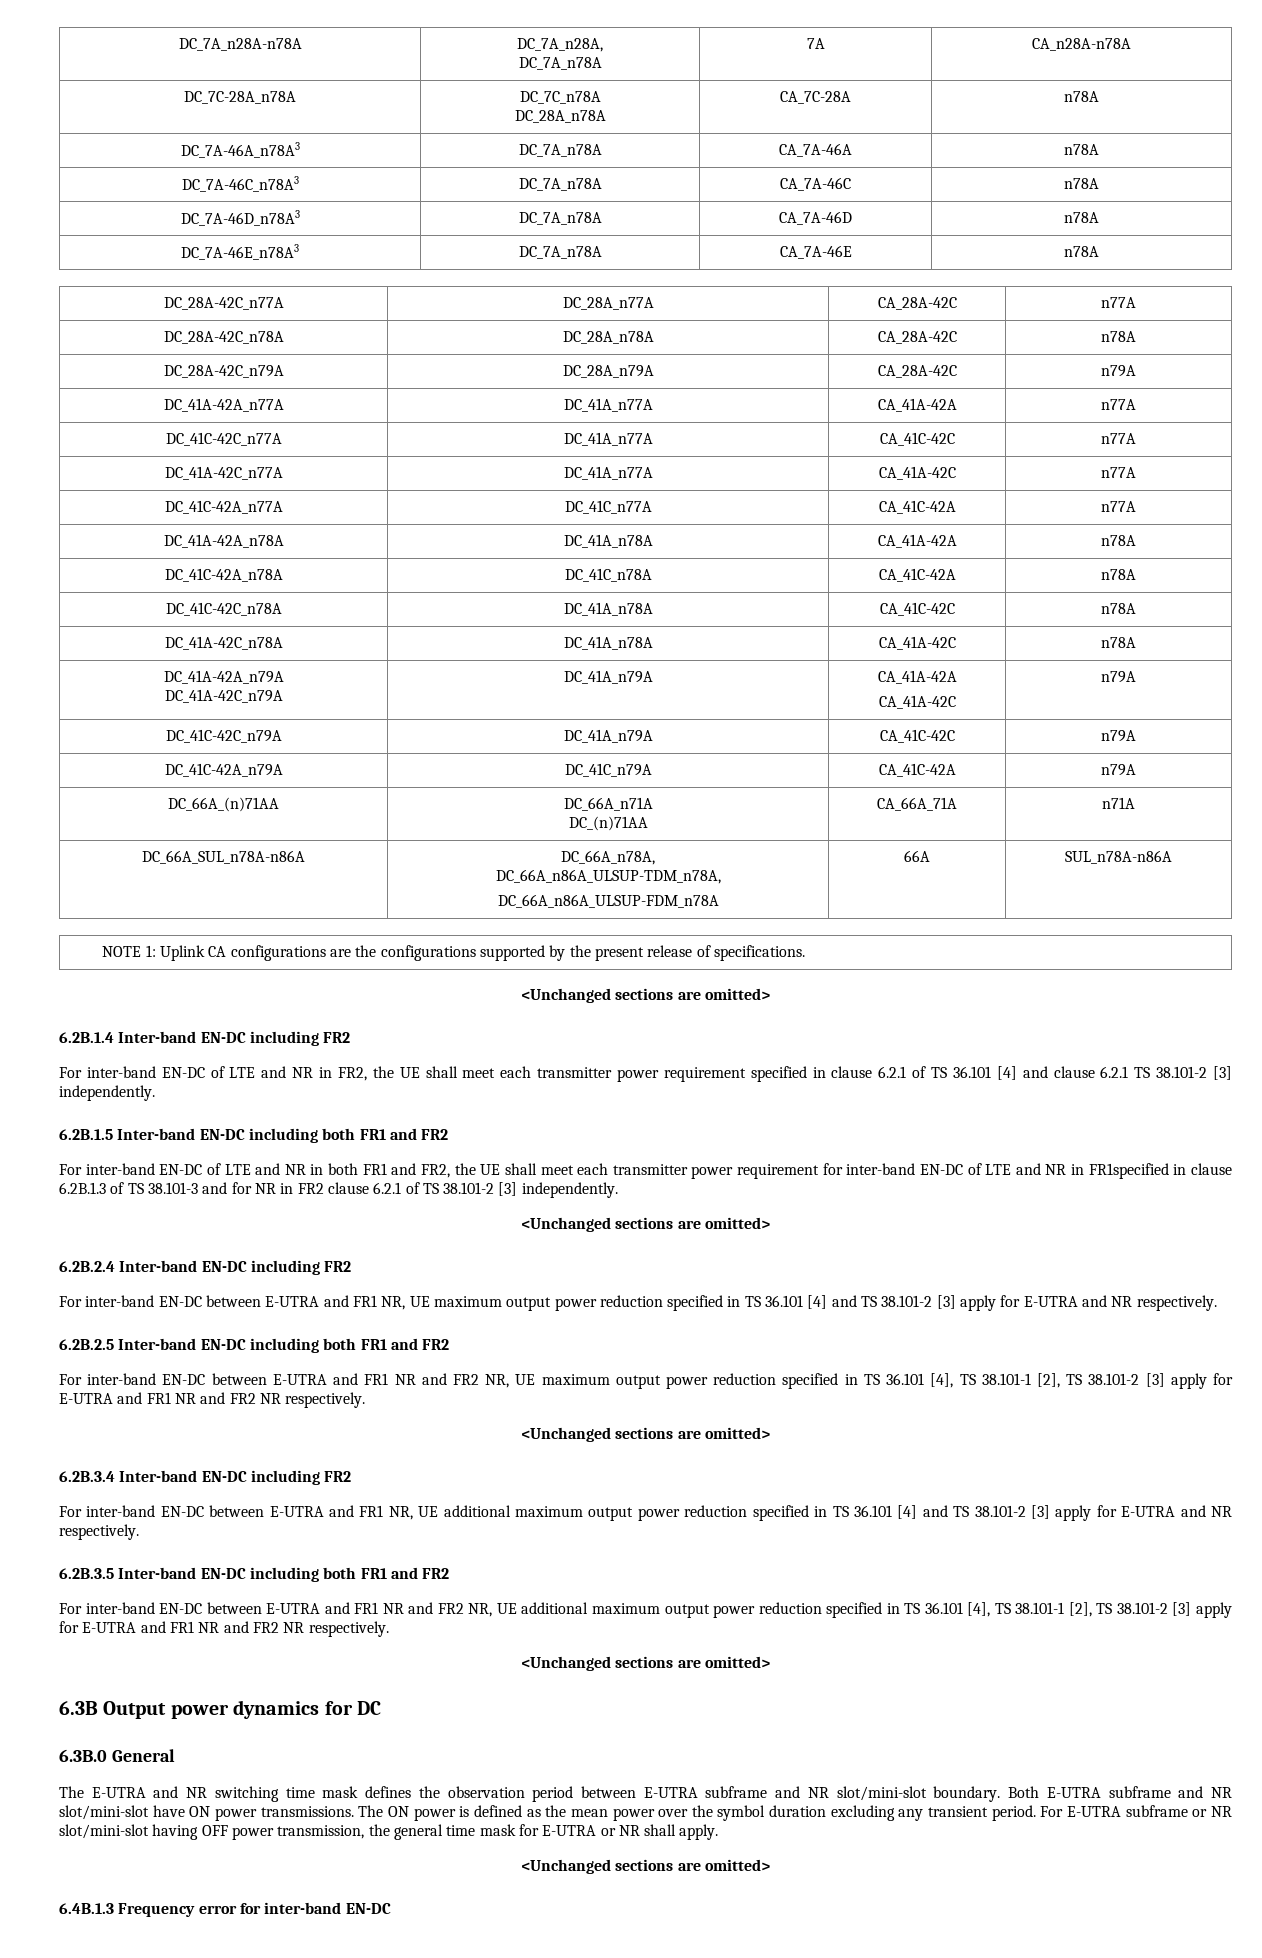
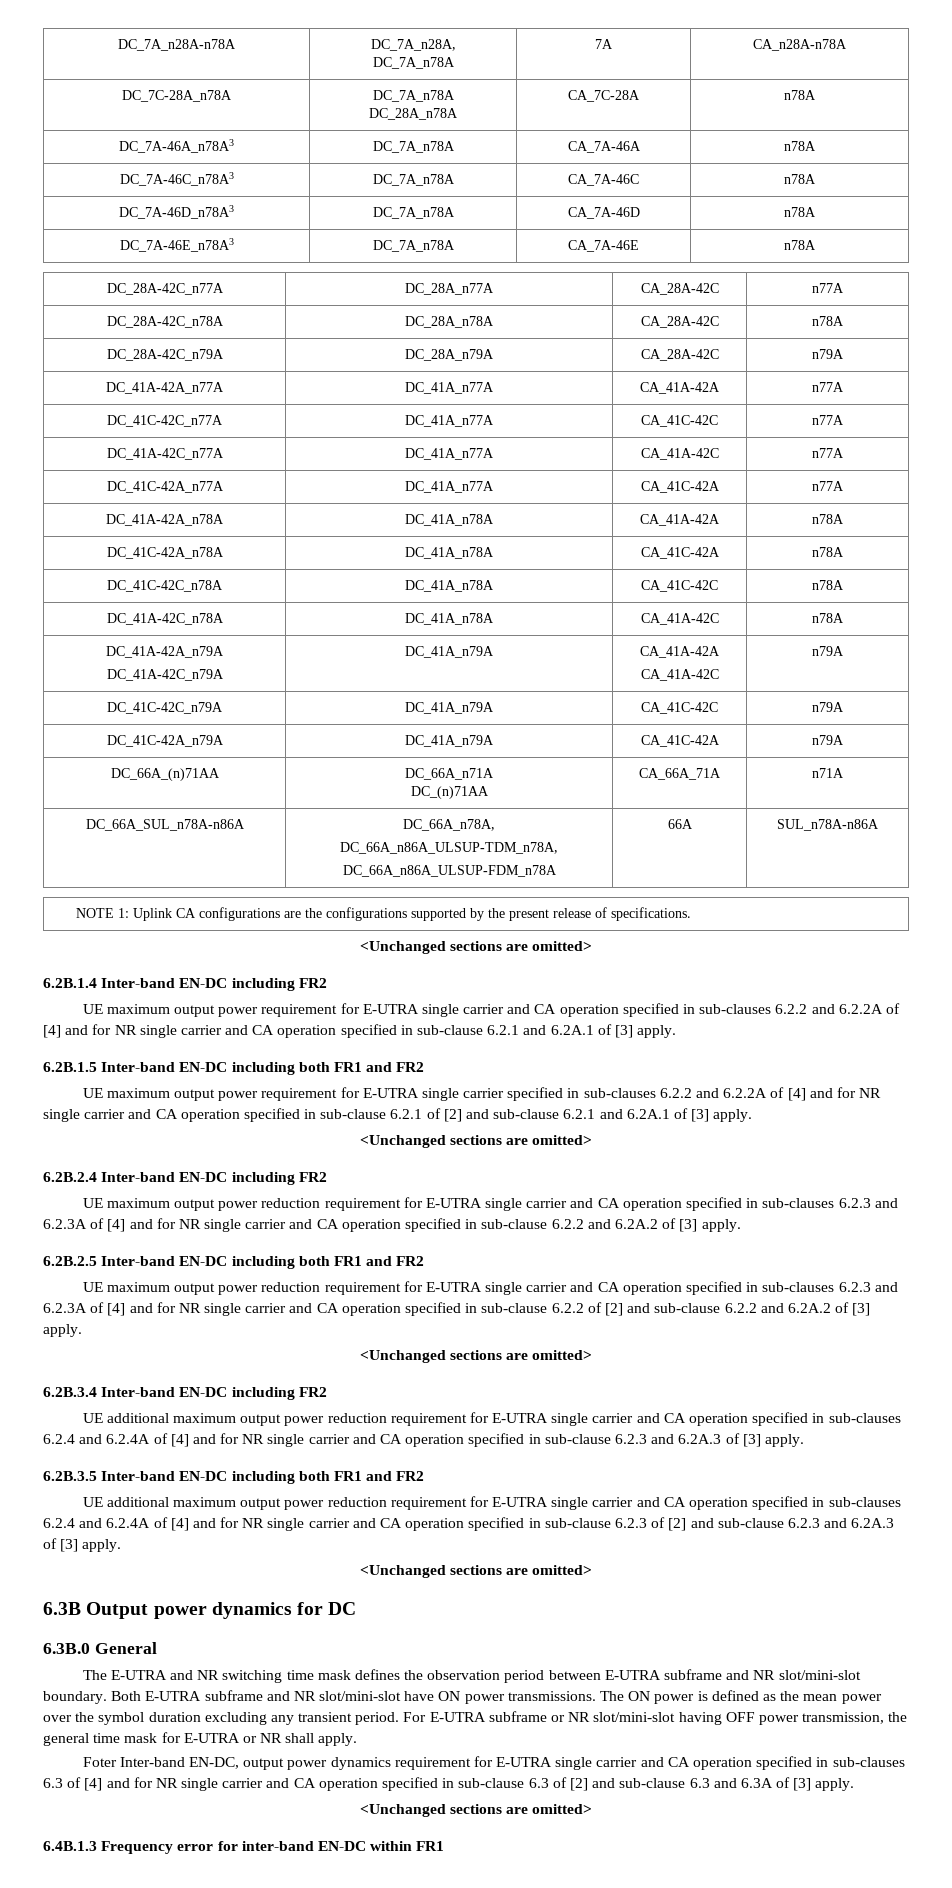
- DC_7C-28A_n78A | DC_7C_n78A
+ DC_7C-28A_n78A | DC_7A_n78A
- DC_41C-42A_n77A | DC_41C_n77A | CA_41C-42A | n77A
+ DC_41C-42A_n77A | DC_41A_n77A | CA_41C-42A | n77A
- DC_41C-42A_n78A | DC_41C_n78A | CA_41C-42A | n78A
+ DC_41C-42A_n78A | DC_41A_n78A | CA_41C-42A | n78A
- DC_41C-42A_n79A | DC_41C_n79A | CA_41C-42A | n79A
+ DC_41C-42A_n79A | DC_41A_n79A | CA_41C-42A | n79A
- For inter-band EN-DC of LTE and NR in FR2, the UE shall meet each transmitter power requirement specified in clause 6.2.1 of TS 36.101 [4] and clause 6.2.1 TS 38.101-2 [3] independently.
+ UE maximum output power requirement for E-UTRA single carrier and CA operation specified in sub-clauses 6.2.2 and 6.2.2A of [4] and for NR single carrier and CA operation specified in sub-clause 6.2.1 and 6.2A.1 of [3] apply.
- For inter-band EN-DC of LTE and NR in both FR1 and FR2, the UE shall meet each transmitter power requirement for inter-band EN-DC of LTE and NR in FR1specified in clause 6.2B.1.3 of TS 38.101-3 and for NR in FR2 clause 6.2.1 of TS 38.101-2 [3] independently.
+ UE maximum output power requirement for E-UTRA single carrier specified in sub-clauses 6.2.2 and 6.2.2A of [4] and for NR single carrier and CA operation specified in sub-clause 6.2.1 of [2] and sub-clause 6.2.1 and 6.2A.1 of [3] apply.
- For inter-band EN-DC between E-UTRA and FR1 NR, UE maximum output power reduction specified in TS 36.101 [4] and TS 38.101-2 [3] apply for E-UTRA and NR respectively.
+ UE maximum output power reduction requirement for E-UTRA single carrier and CA operation specified in sub-clauses 6.2.3 and 6.2.3A of [4] and for NR single carrier and CA operation specified in sub-clause 6.2.2 and 6.2A.2 of [3] apply.
- For inter-band EN-DC between E-UTRA and FR1 NR and FR2 NR, UE maximum output power reduction specified in TS 36.101 [4], TS 38.101-1 [2], TS 38.101-2 [3] apply for E-UTRA and FR1 NR and FR2 NR respectively.
+ UE maximum output power reduction requirement for E-UTRA single carrier and CA operation specified in sub-clauses 6.2.3 and 6.2.3A of [4] and for NR single carrier and CA operation specified in sub-clause 6.2.2 of [2] and sub-clause 6.2.2 and 6.2A.2 of [3] apply.
- For inter-band EN-DC between E-UTRA and FR1 NR, UE additional maximum output power reduction specified in TS 36.101 [4] and TS 38.101-2 [3] apply for E-UTRA and NR respectively.
+ UE additional maximum output power reduction requirement for E-UTRA single carrier and CA operation specified in sub-clauses 6.2.4 and 6.2.4A of [4] and for NR single carrier and CA operation specified in sub-clause 6.2.3 and 6.2A.3 of [3] apply.
- For inter-band EN-DC between E-UTRA and FR1 NR and FR2 NR, UE additional maximum output power reduction specified in TS 36.101 [4], TS 38.101-1 [2], TS 38.101-2 [3] apply for E-UTRA and FR1 NR and FR2 NR respectively.
+ UE additional maximum output power reduction requirement for E-UTRA single carrier and CA operation specified in sub-clauses 6.2.4 and 6.2.4A of [4] and for NR single carrier and CA operation specified in sub-clause 6.2.3 of [2] and sub-clause 6.2.3 and 6.2A.3 of [3] apply.
+ Foter Inter-band EN-DC, output power dynamics requirement for E-UTRA single carrier and CA operation specified in sub-clauses 6.3 of [4] and for NR single carrier and CA operation specified in sub-clause 6.3 of [2] and sub-clause 6.3 and 6.3A of [3] apply.
- 6.4B.1.3 Frequency error for inter-band EN-DC
+ 6.4B.1.3 Frequency error for inter-band EN-DC within FR1

